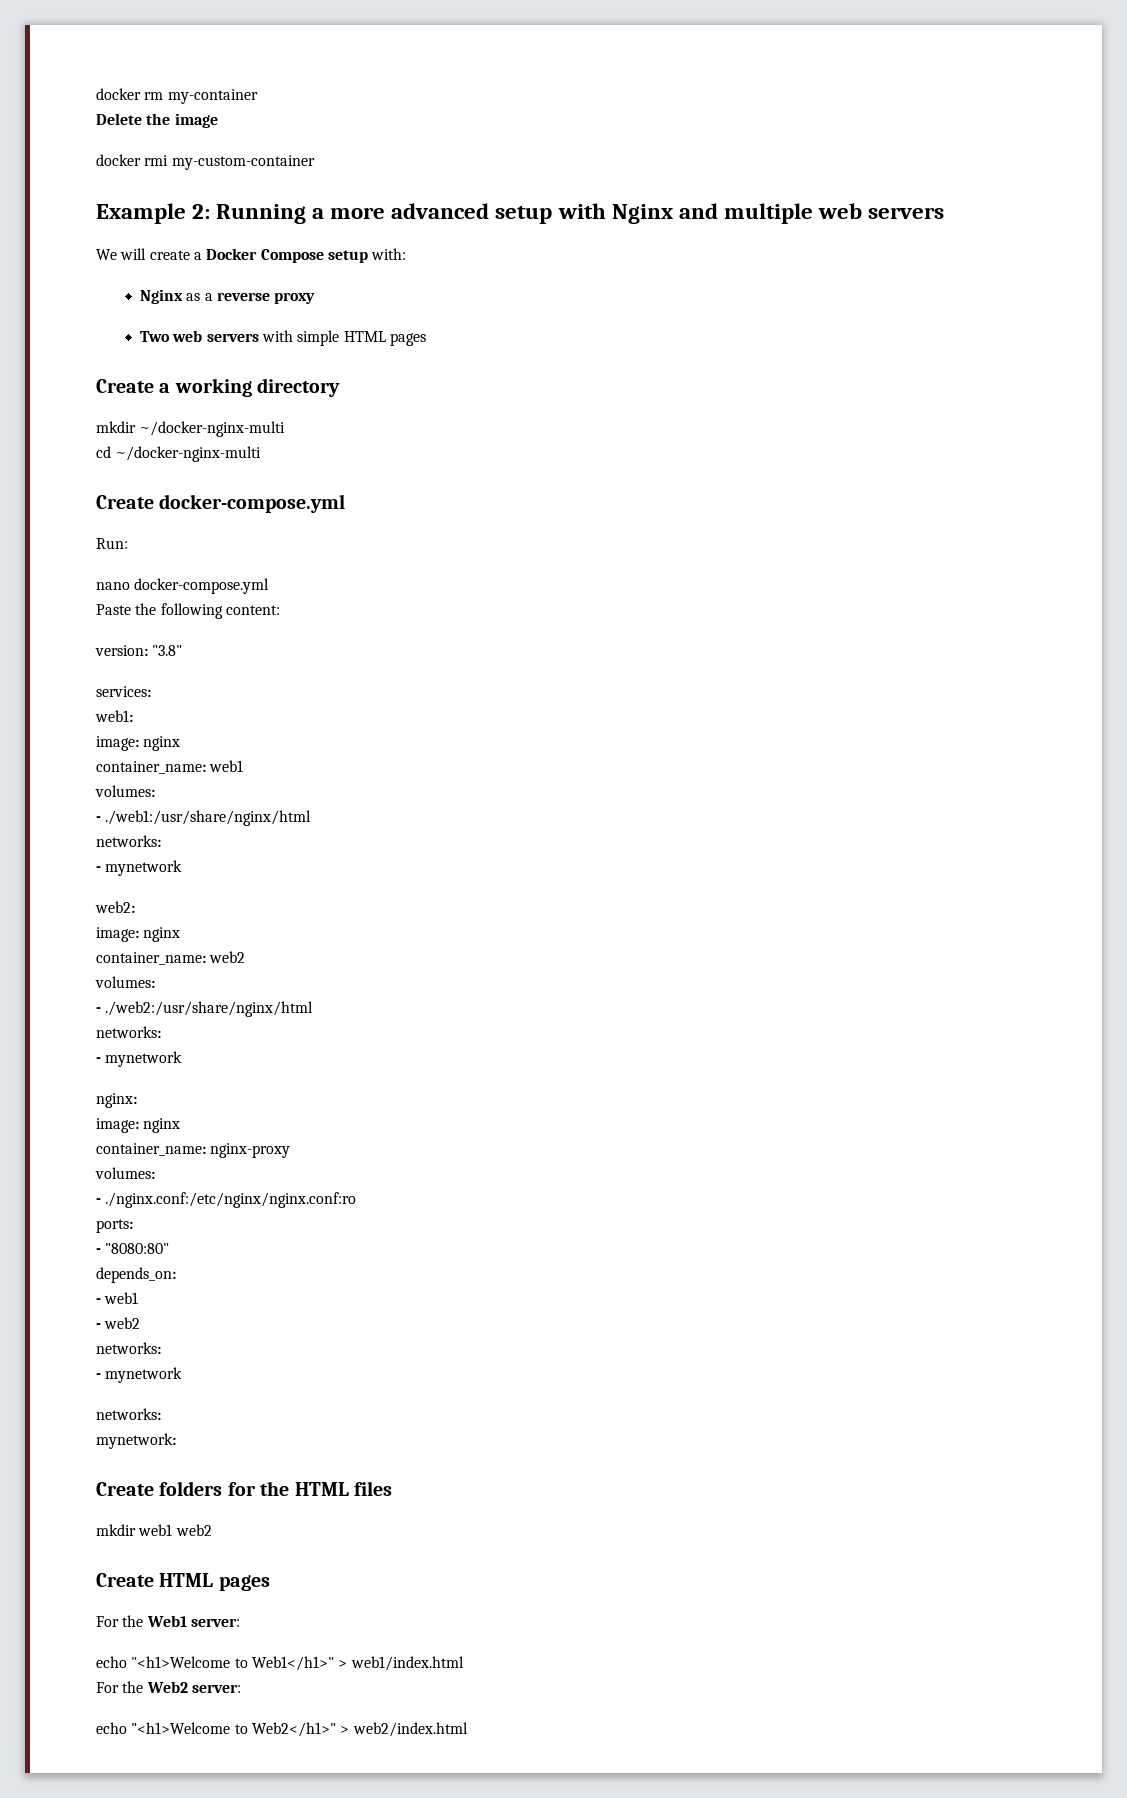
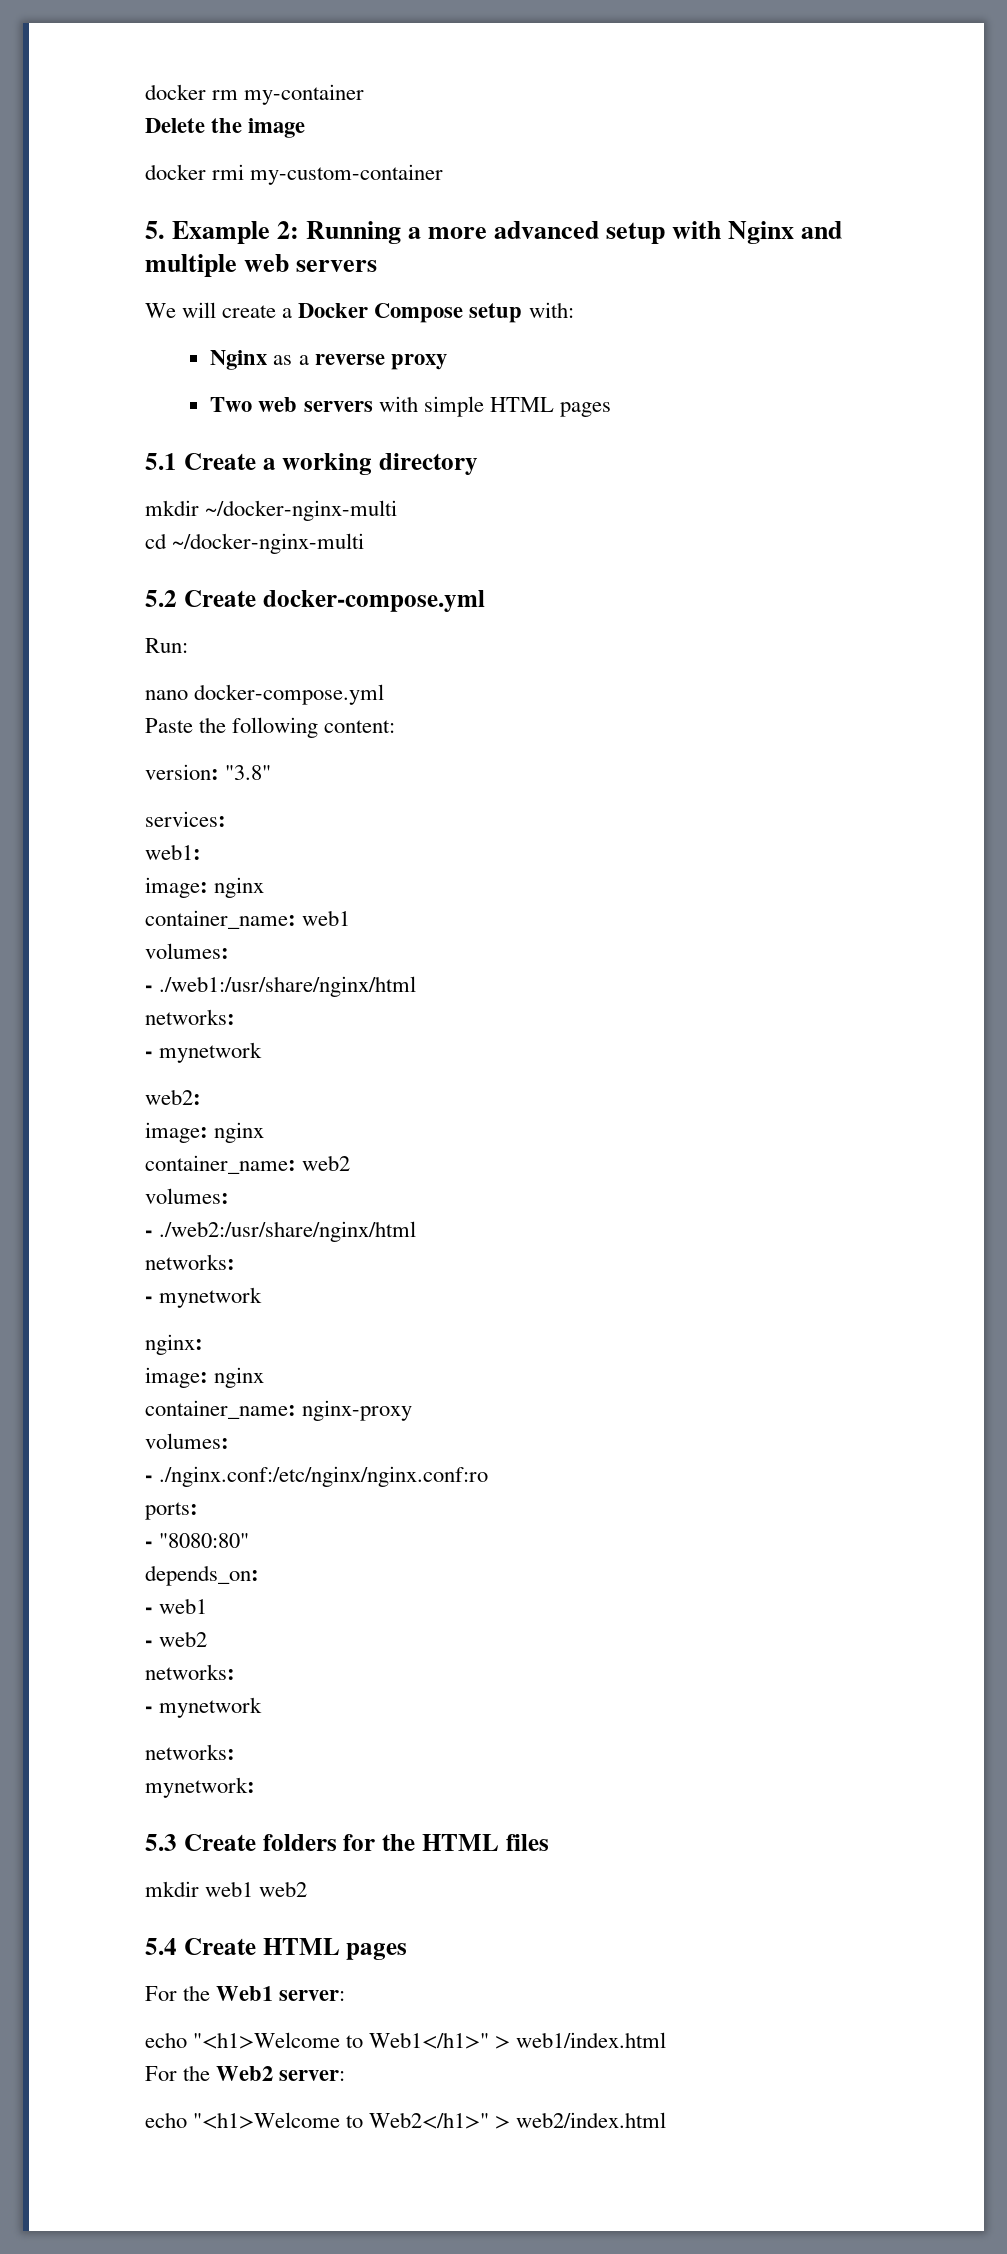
- Example 2: Running a more advanced setup with Nginx and multiple web servers
+ 5. Example 2: Running a more advanced setup with Nginx and multiple web servers
- Create a working directory
+ 5.1 Create a working directory
- Create docker-compose.yml
+ 5.2 Create docker-compose.yml
- Create folders for the HTML files
+ 5.3 Create folders for the HTML files
- Create HTML pages
+ 5.4 Create HTML pages

